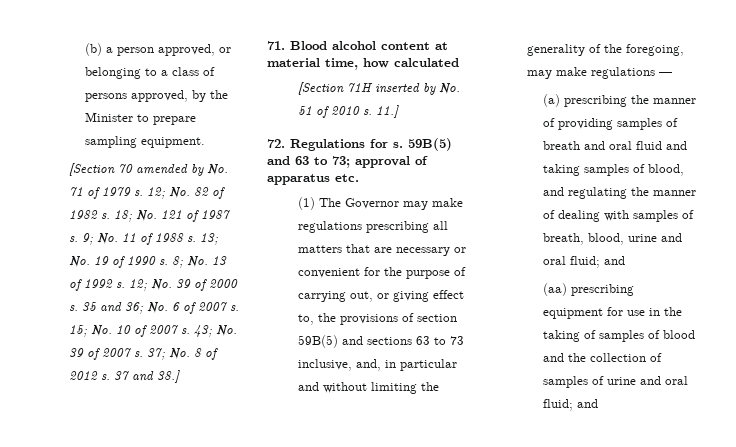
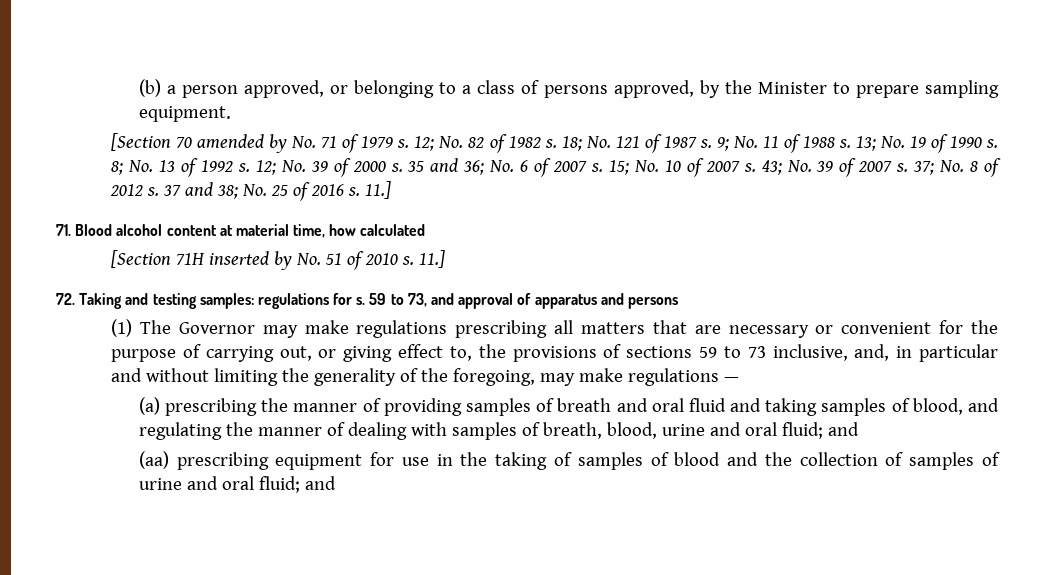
- 37 and 38.]
+ 37 and 38; No. 25 of 2016 s. 11.]
- 72. Regulations for s. 59B(5) and 63 to 73; approval of apparatus etc.
+ 72. Taking and testing samples: regulations for s. 59 to 73, and approval of apparatus and persons
- (1) The Governor may make regulations prescribing all matters that are necessary or convenient for the purpose of carrying out, or giving effect to, the provisions of section 59B(5) and sections 63 to 73 inclusive, and, in particular and without limiting the generality of the foregoing, may make regulations —
+ (1) The Governor may make regulations prescribing all matters that are necessary or convenient for the purpose of carrying out, or giving effect to, the provisions of sections 59 to 73 inclusive, and, in particular and without limiting the generality of the foregoing, may make regulations —

